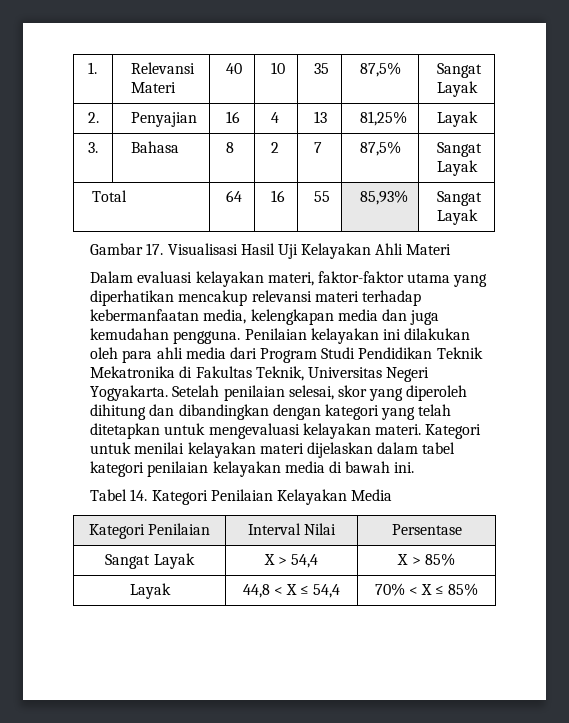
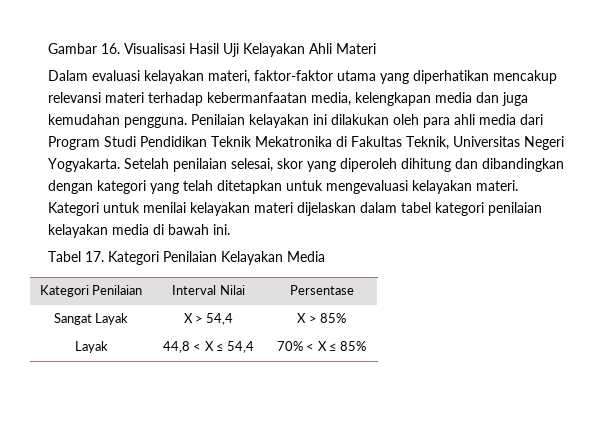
- 1. | Relevansi Materi | 40 | 10 | 35 | 87,5% | Sangat Layak
- 2. | Penyajian | 16 | 4 | 13 | 81,25% | Layak
- 3. | Bahasa | 8 | 2 | 7 | 87,5% | Sangat Layak
- Total | 64 | 16 | 55 | 85,93% | Sangat Layak
- Gambar 17. Visualisasi Hasil Uji Kelayakan Ahli Materi
+ Gambar 16. Visualisasi Hasil Uji Kelayakan Ahli Materi
- Tabel 14. Kategori Penilaian Kelayakan Media
+ Tabel 17. Kategori Penilaian Kelayakan Media

